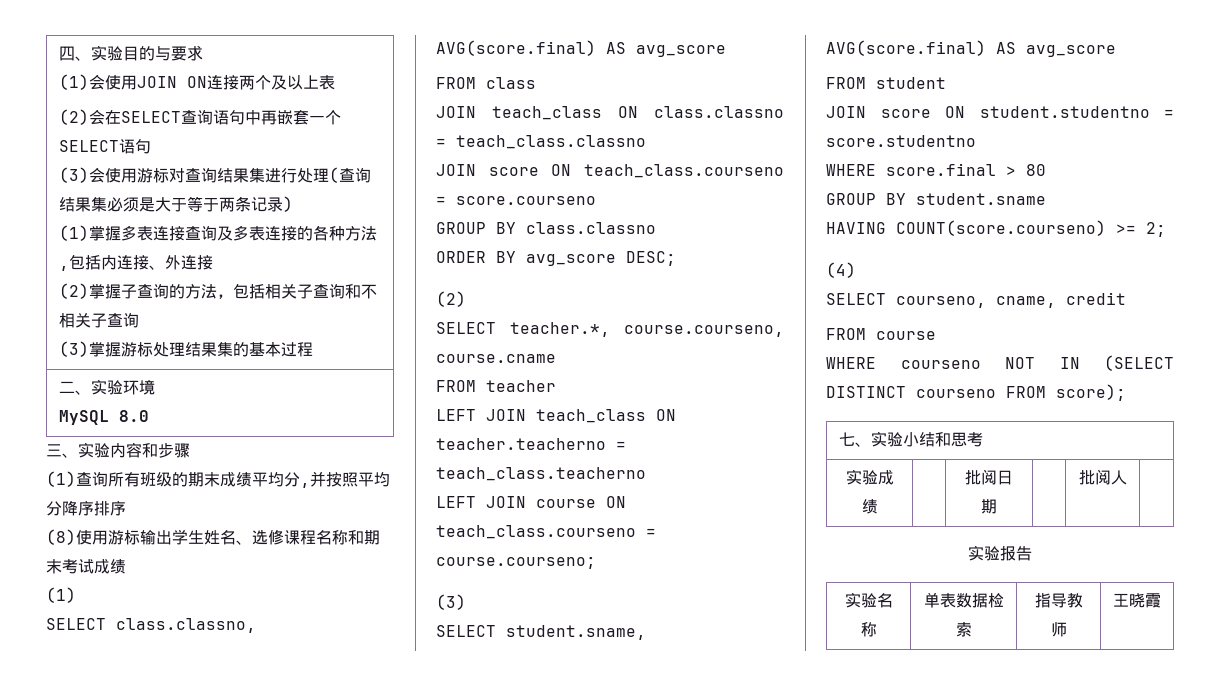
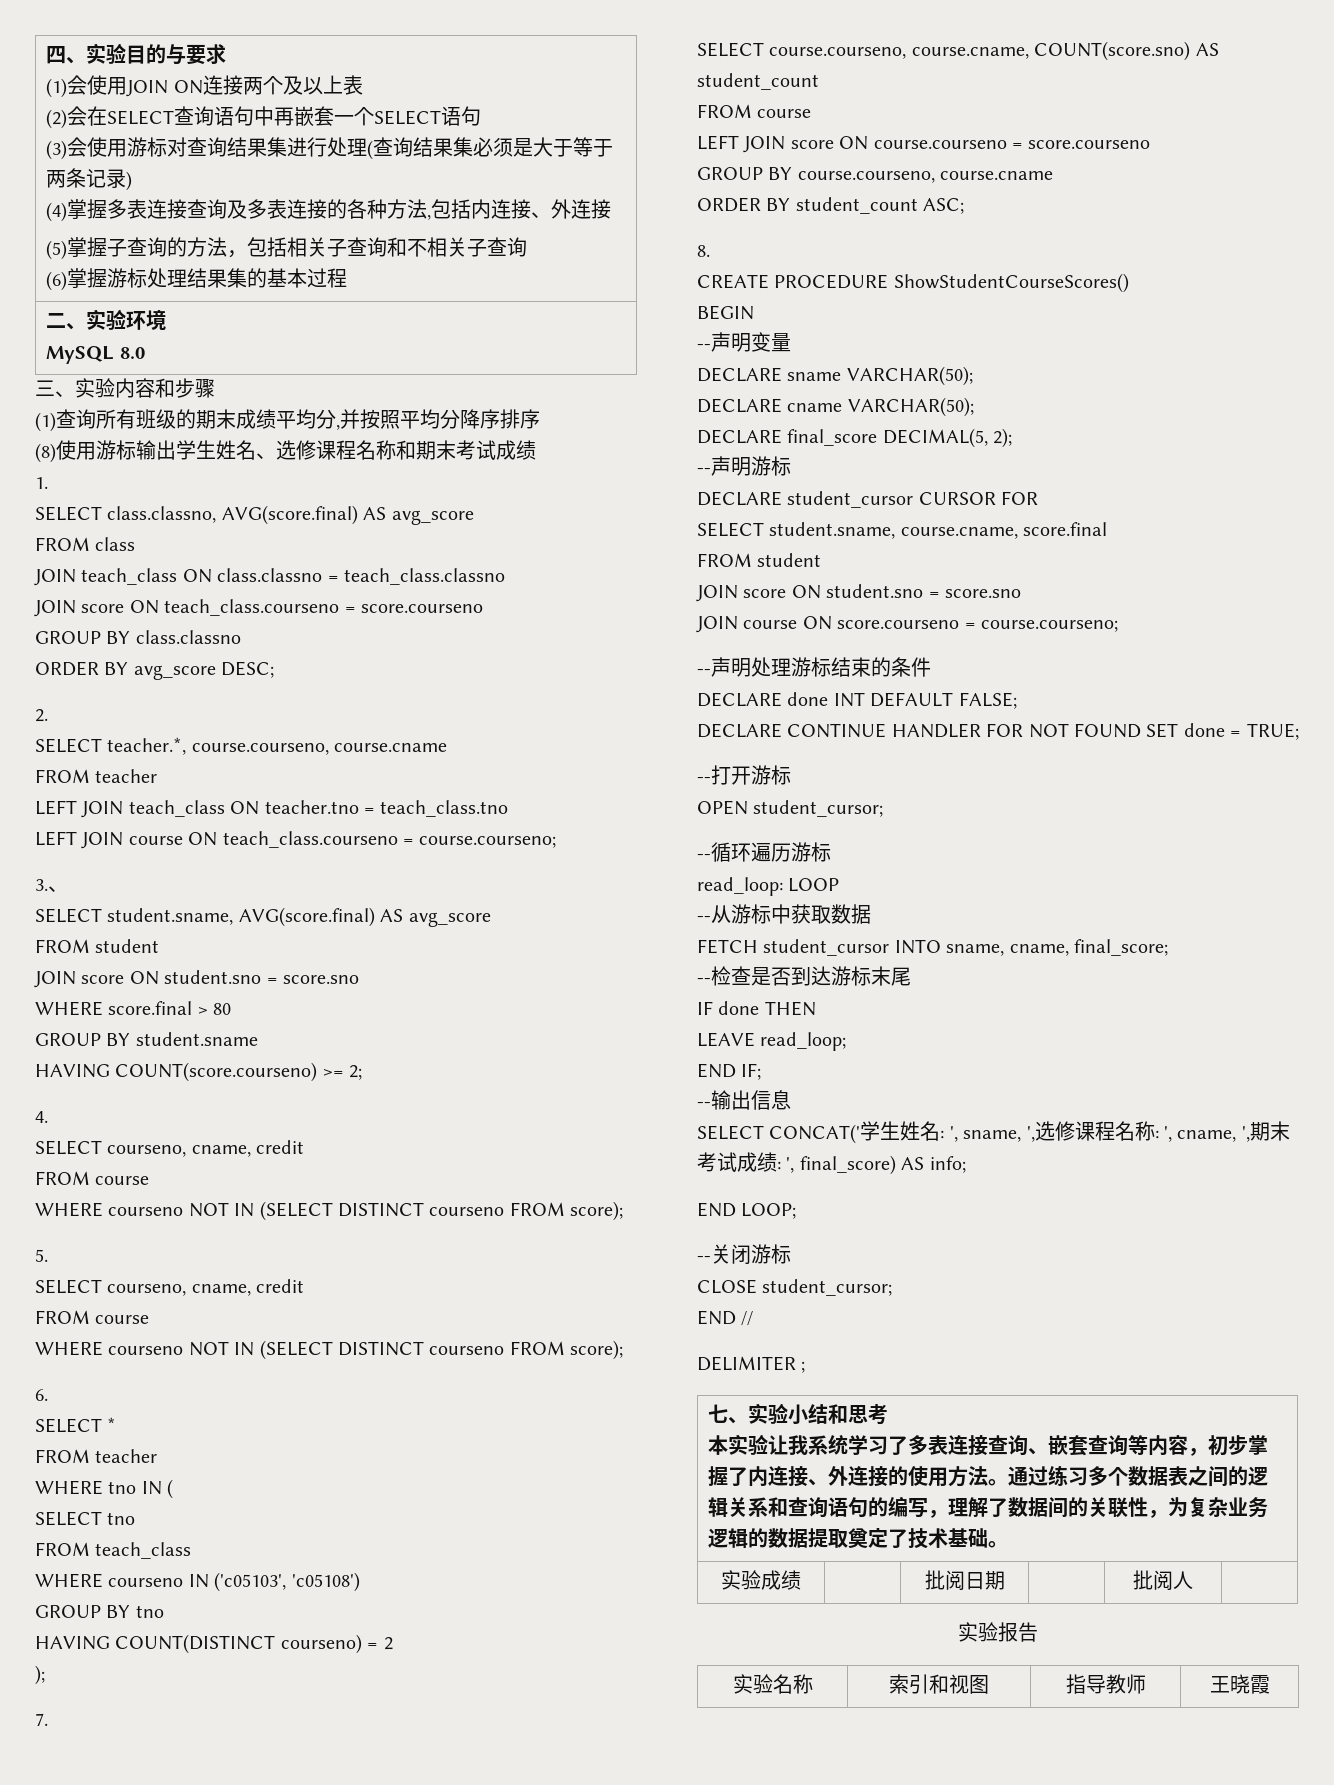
- (1)掌握多表连接查询及多表连接的各种方法,包括内连接、外连接
+ (4)掌握多表连接查询及多表连接的各种方法,包括内连接、外连接
- (2)掌握子查询的方法，包括相关子查询和不相关子查询
+ (5)掌握子查询的方法，包括相关子查询和不相关子查询
- (3)掌握游标处理结果集的基本过程
+ (6)掌握游标处理结果集的基本过程
  (8)使用游标输出学生姓名、选修课程名称和期末考试成绩
- (1)
+ 1.
  ORDER BY avg_score DESC;
- (2)
+ 2.
- LEFT JOIN teach_class ON teacher.teacherno = teach_class.teacherno
+ LEFT JOIN teach_class ON teacher.tno = teach_class.tno
  LEFT JOIN course ON teach_class.courseno = course.courseno;
- (3)
+ 3.、
  SELECT student.sname, AVG(score.final) AS avg_score
  FROM student
- JOIN score ON student.studentno = score.studentno
+ JOIN score ON student.sno = score.sno
- (4)
+ 4.
+ 5.
+ SELECT courseno, cname, credit
+ FROM course
+ WHERE courseno NOT IN (SELECT DISTINCT courseno FROM score);
+ 6.
+ SELECT *
+ FROM teacher
+ WHERE tno IN (
+ SELECT tno
+ FROM teach_class
+ WHERE courseno IN ('c05103', 'c05108')
+ GROUP BY tno
+ HAVING COUNT(DISTINCT courseno) = 2
+ );
+ 7.
+ SELECT course.courseno, course.cname, COUNT(score.sno) AS student_count
+ FROM course
+ LEFT JOIN score ON course.courseno = score.courseno
+ GROUP BY course.courseno, course.cname
+ ORDER BY student_count ASC;
+ 8.
+ CREATE PROCEDURE ShowStudentCourseScores()
+ BEGIN
+ --声明变量
+ DECLARE sname VARCHAR(50);
+ DECLARE cname VARCHAR(50);
+ DECLARE final_score DECIMAL(5, 2);
+ --声明游标
+ DECLARE student_cursor CURSOR FOR
+ SELECT student.sname, course.cname, score.final
+ FROM student
+ JOIN score ON student.sno = score.sno
+ JOIN course ON score.courseno = course.courseno;
+ --声明处理游标结束的条件
+ DECLARE done INT DEFAULT FALSE;
+ DECLARE CONTINUE HANDLER FOR NOT FOUND SET done = TRUE;
+ --打开游标
+ OPEN student_cursor;
+ --循环遍历游标
+ read_loop: LOOP
+ --从游标中获取数据
+ FETCH student_cursor INTO sname, cname, final_score;
+ --检查是否到达游标末尾
+ IF done THEN
+ LEAVE read_loop;
+ END IF;
+ --输出信息
+ SELECT CONCAT('学生姓名: ', sname, ',选修课程名称: ', cname, ',期末考试成绩: ', final_score) AS info;
+ END LOOP;
+ --关闭游标
+ CLOSE student_cursor;
+ END //
+ DELIMITER ;
+ 本实验让我系统学习了多表连接查询、嵌套查询等内容，初步掌握了内连接、外连接的使用方法。通过练习多个数据表之间的逻辑关系和查询语句的编写，理解了数据间的关联性，为复杂业务逻辑的数据提取奠定了技术基础。
- 实验名称 | 单表数据检索 | 指导教师 | 王晓霞
+ 实验名称 | 索引和视图 | 指导教师 | 王晓霞

